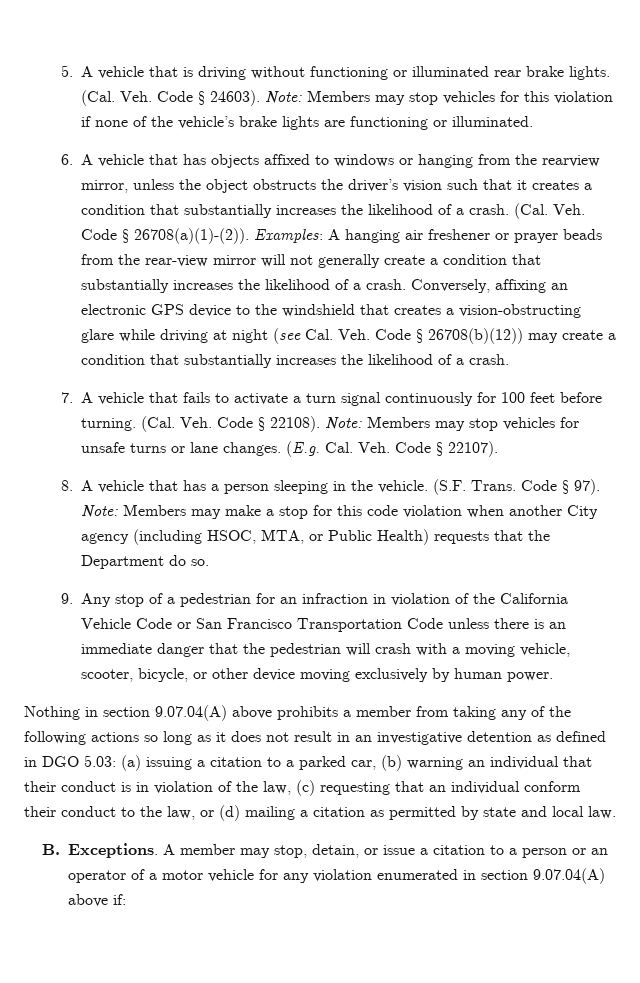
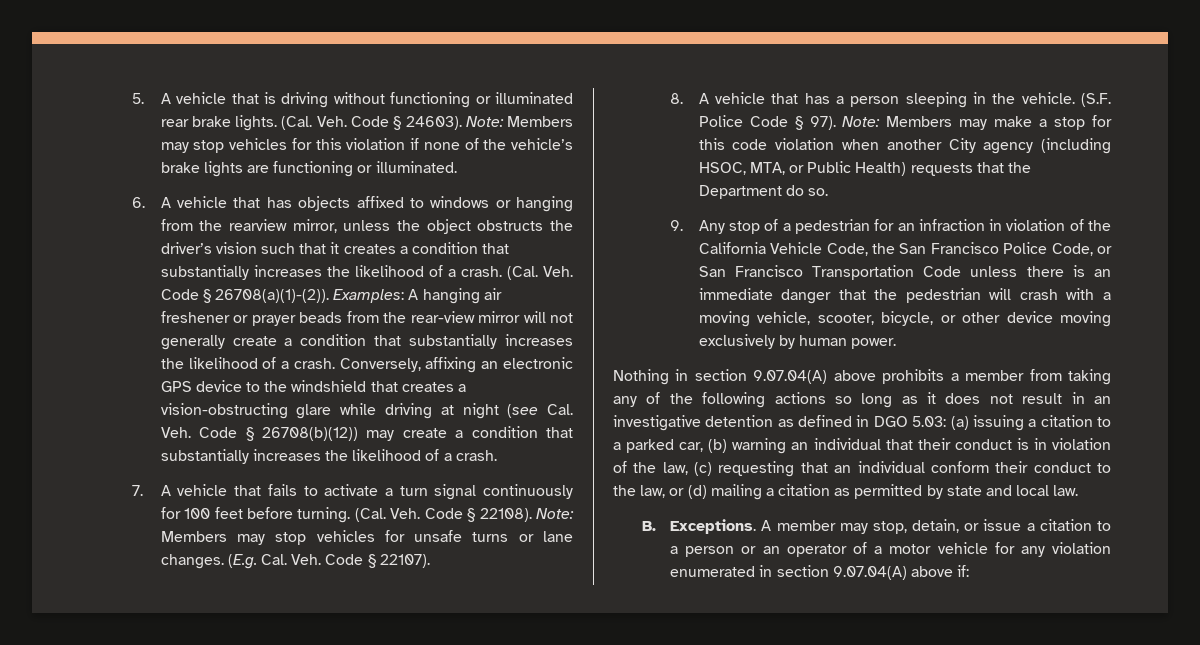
- (S.F. Trans. Code § 97).
+ (S.F. Police Code § 97).
- 9. Any stop of a pedestrian for an infraction in violation of the California Vehicle Code or San Francisco Transportation Code unless there is an immediate danger that the pedestrian will crash with a moving vehicle, scooter, bicycle, or other device moving exclusively by human power.
+ 9. Any stop of a pedestrian for an infraction in violation of the California Vehicle Code, the San Francisco Police Code, or San Francisco Transportation Code unless there is an immediate danger that the pedestrian will crash with a moving vehicle, scooter, bicycle, or other device moving exclusively by human power.

